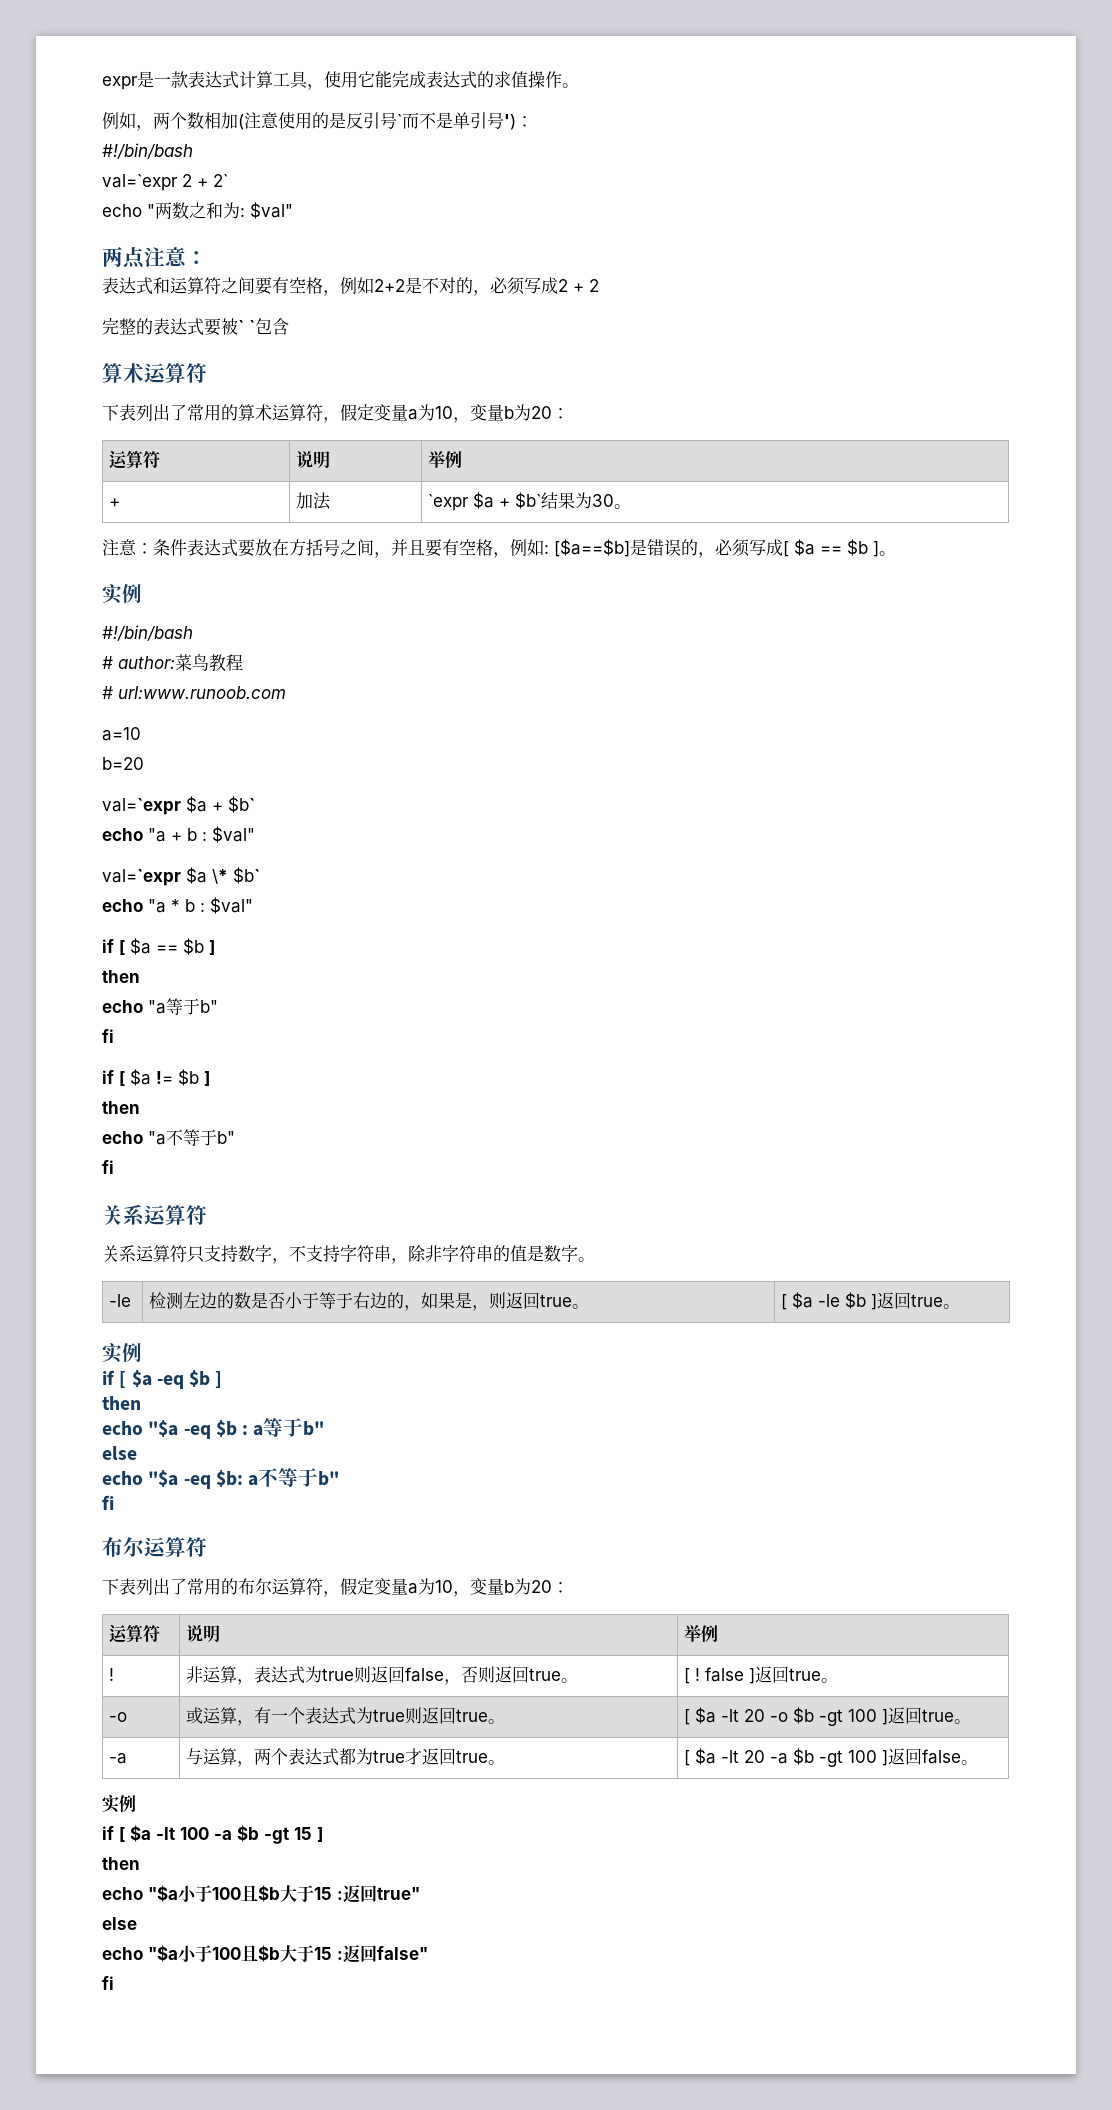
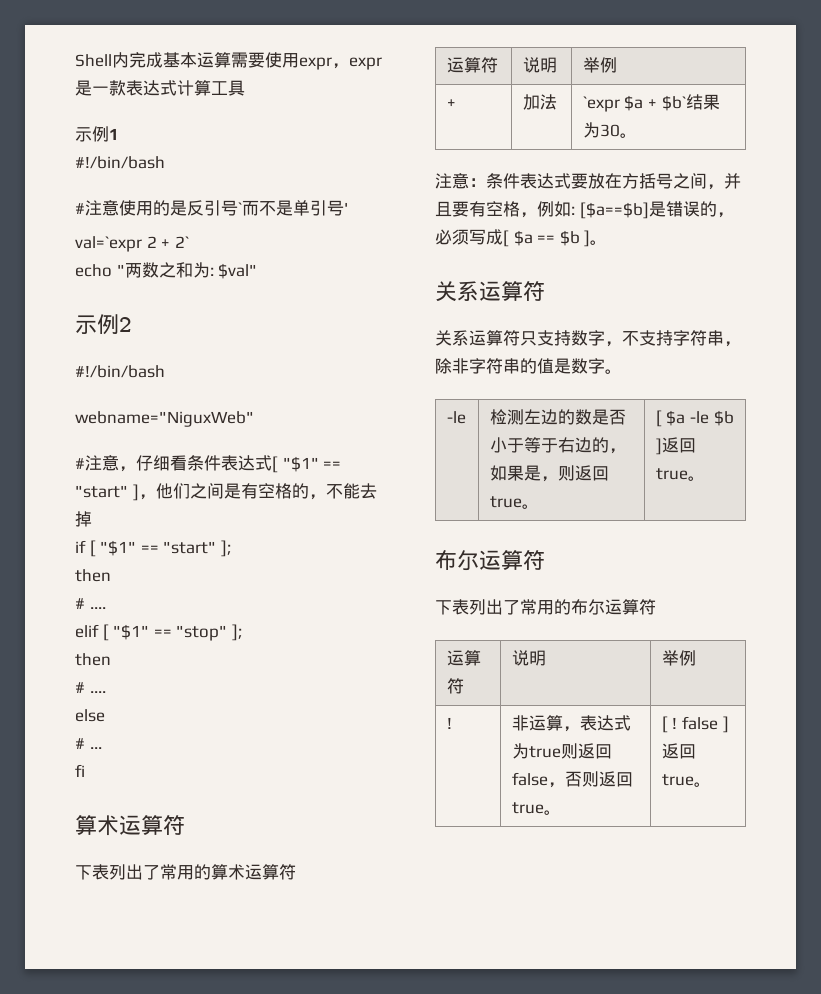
- expr是一款表达式计算工具，使用它能完成表达式的求值操作。
- 例如，两个数相加(注意使用的是反引号`而不是单引号')：
+ Shell内完成基本运算需要使用expr，expr是一款表达式计算工具
+ 示例1
  #!/bin/bash
+ #注意使用的是反引号`而不是单引号'
- 两点注意：
- 表达式和运算符之间要有空格，例如2+2是不对的，必须写成2 + 2
- 完整的表达式要被` `包含
+ 示例2
+ #!/bin/bash
+ webname="NiguxWeb"
+ #注意，仔细看条件表达式[ "$1" == "start" ]，他们之间是有空格的，不能去掉
+ if [ "$1" == "start" ];
+ then
+ # ....
+ elif [ "$1" == "stop" ];
+ then
+ # ....
+ else
+ # ...
+ fi
- 下表列出了常用的算术运算符，假定变量a为10，变量b为20：
+ 下表列出了常用的算术运算符
  注意：条件表达式要放在方括号之间，并且要有空格，例如: [$a==$b]是错误的，必须写成[ $a == $b ]。
- 实例
- #!/bin/bash
- # author:菜鸟教程
- # url:www.runoob.com
- a=10
- b=20
- val=`expr $a + $b`
- echo "a + b : $val"
- val=`expr $a \* $b`
- echo "a * b : $val"
- if [ $a == $b ]
- then
- echo "a等于b"
- fi
- if [ $a != $b ]
- then
- echo "a不等于b"
- fi
  -le | 检测左边的数是否小于等于右边的，如果是，则返回true。 | [ $a -le $b ]返回true。
- 实例
- if [ $a -eq $b ]
- then
- echo "$a -eq $b : a等于b"
- else
- echo "$a -eq $b: a不等于b"
- fi
- 下表列出了常用的布尔运算符，假定变量a为10，变量b为20：
+ 下表列出了常用的布尔运算符
- -o | 或运算，有一个表达式为true则返回true。 | [ $a -lt 20 -o $b -gt 100 ]返回true。
- -a | 与运算，两个表达式都为true才返回true。 | [ $a -lt 20 -a $b -gt 100 ]返回false。
- 实例
- if [ $a -lt 100 -a $b -gt 15 ]
- then
- echo "$a小于100且$b大于15 :返回true"
- else
- echo "$a小于100且$b大于15 :返回false"
- fi

